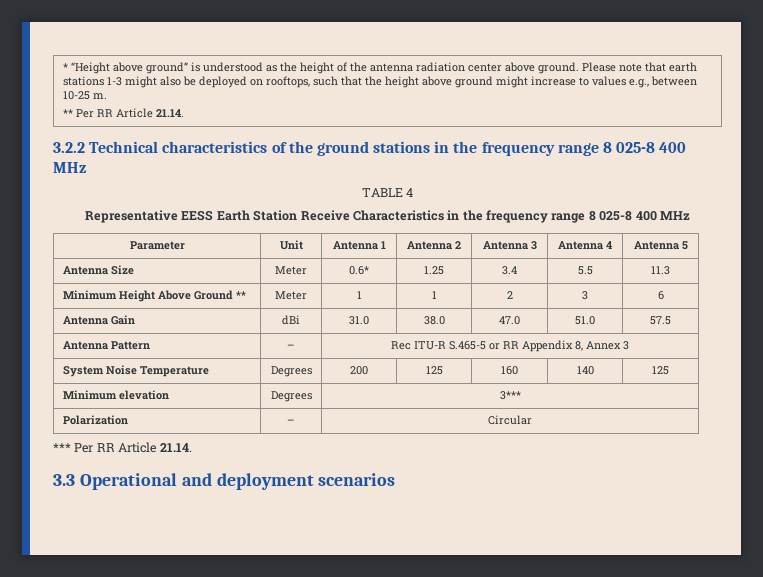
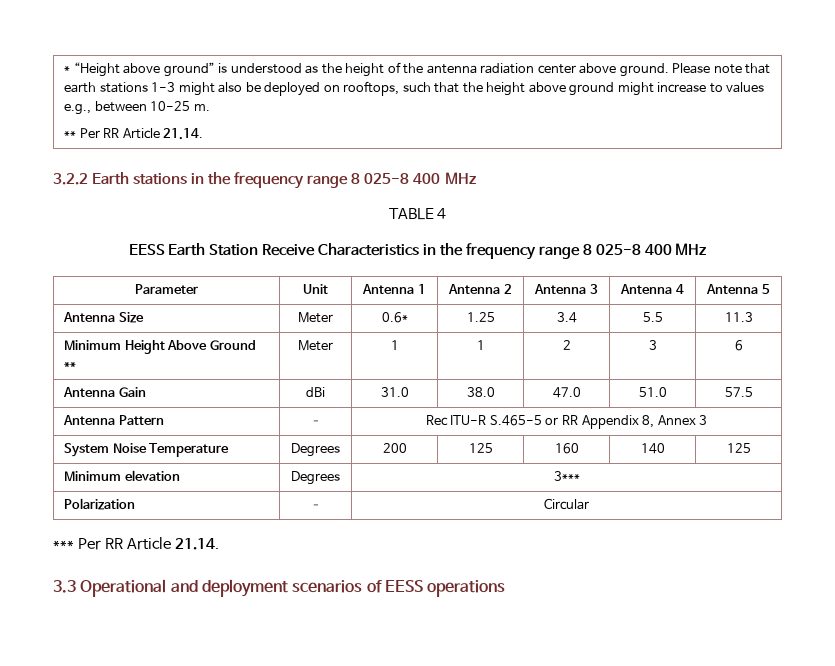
- 3.2.2 Technical characteristics of the ground stations in the frequency range 8 025-8 400 MHz
+ 3.2.2 Earth stations in the frequency range 8 025-8 400 MHz
- Representative EESS Earth Station Receive Characteristics in the frequency range 8 025-8 400 MHz
+ EESS Earth Station Receive Characteristics in the frequency range 8 025-8 400 MHz
- 3.3 Operational and deployment scenarios
+ 3.3 Operational and deployment scenarios of EESS operations

